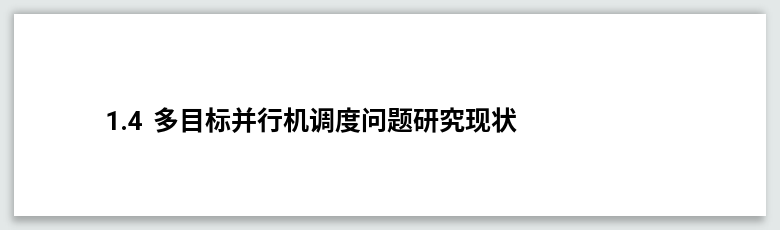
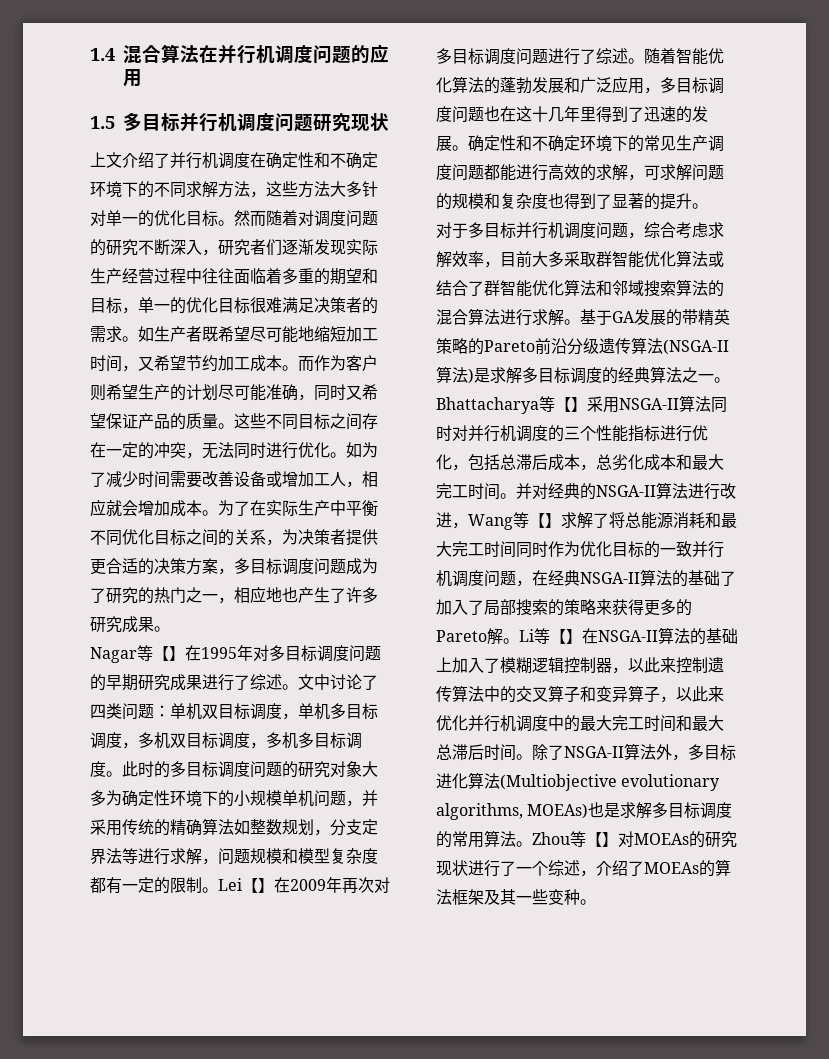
- 1.4多目标并行机调度问题研究现状
+ 1.4混合算法在并行机调度问题的应用
+ 1.5多目标并行机调度问题研究现状
+ 上文介绍了并行机调度在确定性和不确定环境下的不同求解方法，这些方法大多针对单一的优化目标。然而随着对调度问题的研究不断深入，研究者们逐渐发现实际生产经营过程中往往面临着多重的期望和目标，单一的优化目标很难满足决策者的需求。如生产者既希望尽可能地缩短加工时间，又希望节约加工成本。而作为客户则希望生产的计划尽可能准确，同时又希望保证产品的质量。这些不同目标之间存在一定的冲突，无法同时进行优化。如为了减少时间需要改善设备或增加工人，相应就会增加成本。为了在实际生产中平衡不同优化目标之间的关系，为决策者提供更合适的决策方案，多目标调度问题成为了研究的热门之一，相应地也产生了许多研究成果。
+ Nagar等【】在1995年对多目标调度问题的早期研究成果进行了综述。文中讨论了四类问题：单机双目标调度，单机多目标调度，多机双目标调度，多机多目标调度。此时的多目标调度问题的研究对象大多为确定性环境下的小规模单机问题，并采用传统的精确算法如整数规划，分支定界法等进行求解，问题规模和模型复杂度都有一定的限制。Lei【】在2009年再次对多目标调度问题进行了综述。随着智能优化算法的蓬勃发展和广泛应用，多目标调度问题也在这十几年里得到了迅速的发展。确定性和不确定环境下的常见生产调度问题都能进行高效的求解，可求解问题的规模和复杂度也得到了显著的提升。
+ 对于多目标并行机调度问题，综合考虑求解效率，目前大多采取群智能优化算法或结合了群智能优化算法和邻域搜索算法的混合算法进行求解。基于GA发展的带精英策略的Pareto前沿分级遗传算法(NSGA-II算法)是求解多目标调度的经典算法之一。Bhattacharya等【】采用NSGA-II算法同时对并行机调度的三个性能指标进行优化，包括总滞后成本，总劣化成本和最大完工时间。并对经典的NSGA-II算法进行改进，Wang等【】求解了将总能源消耗和最大完工时间同时作为优化目标的一致并行机调度问题，在经典NSGA-II算法的基础了加入了局部搜索的策略来获得更多的Pareto解。Li等【】在NSGA-II算法的基础上加入了模糊逻辑控制器，以此来控制遗传算法中的交叉算子和变异算子，以此来优化并行机调度中的最大完工时间和最大总滞后时间。除了NSGA-II算法外，多目标进化算法(Multiobjective evolutionary algorithms, MOEAs)也是求解多目标调度的常用算法。Zhou等【】对MOEAs的研究现状进行了一个综述，介绍了MOEAs的算法框架及其一些变种。

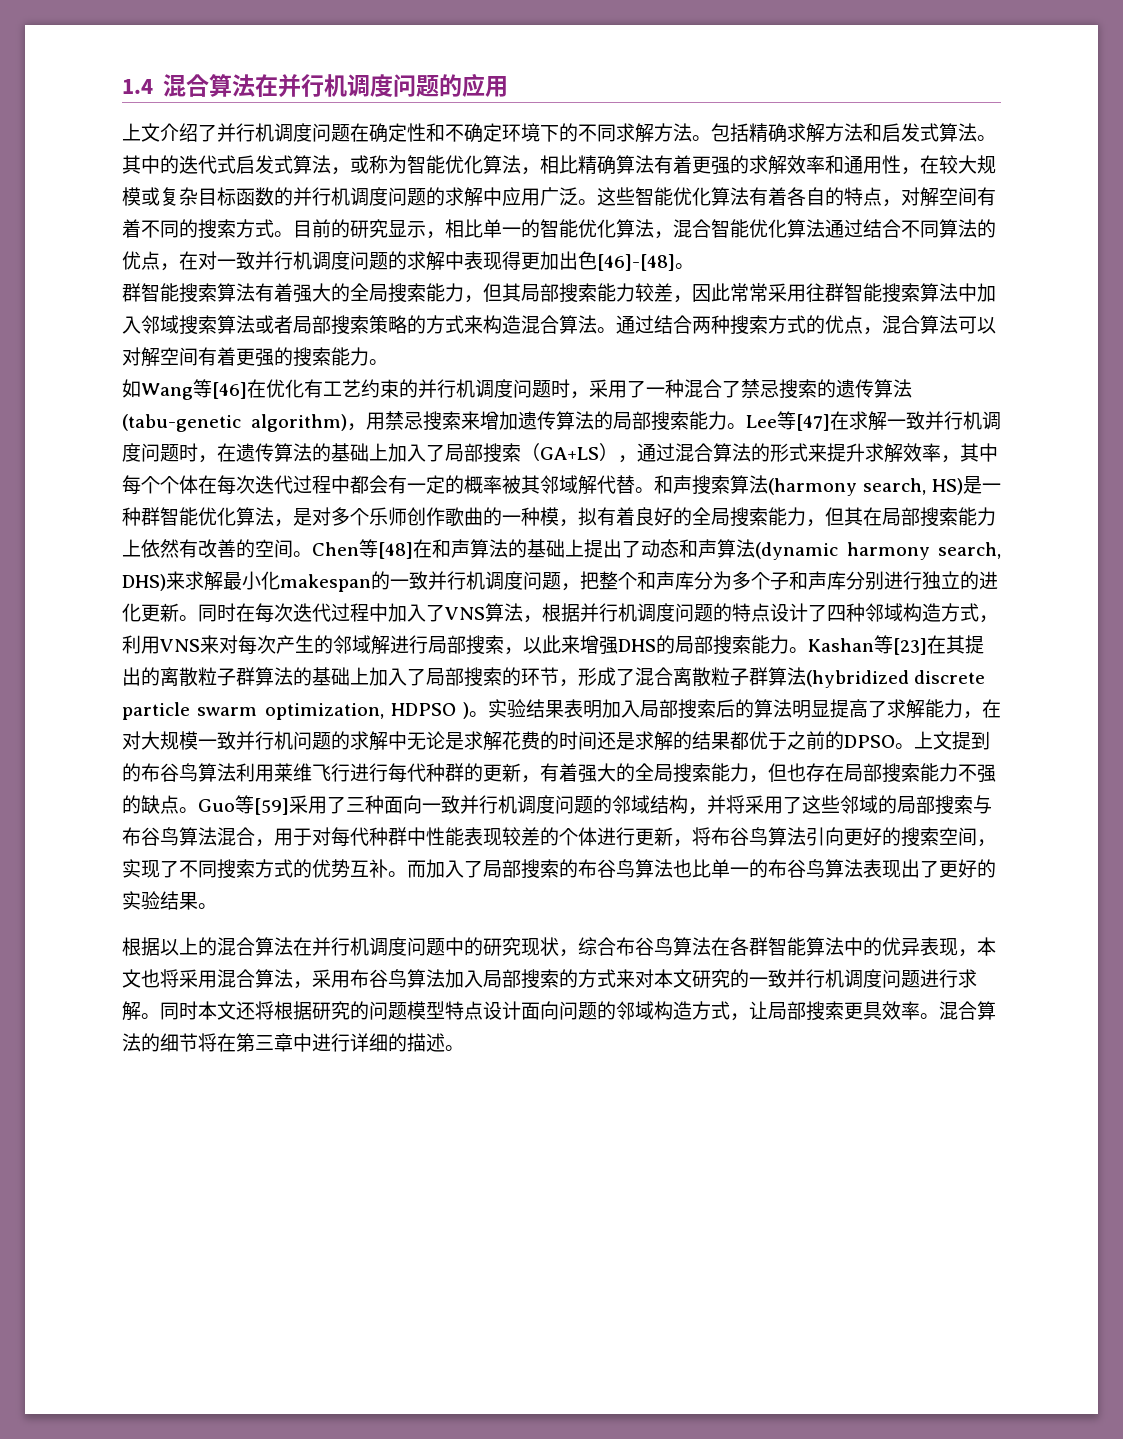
- 1.5多目标并行机调度问题研究现状
- 上文介绍了并行机调度在确定性和不确定环境下的不同求解方法，这些方法大多针对单一的优化目标。然而随着对调度问题的研究不断深入，研究者们逐渐发现实际生产经营过程中往往面临着多重的期望和目标，单一的优化目标很难满足决策者的需求。如生产者既希望尽可能地缩短加工时间，又希望节约加工成本。而作为客户则希望生产的计划尽可能准确，同时又希望保证产品的质量。这些不同目标之间存在一定的冲突，无法同时进行优化。如为了减少时间需要改善设备或增加工人，相应就会增加成本。为了在实际生产中平衡不同优化目标之间的关系，为决策者提供更合适的决策方案，多目标调度问题成为了研究的热门之一，相应地也产生了许多研究成果。
- Nagar等【】在1995年对多目标调度问题的早期研究成果进行了综述。文中讨论了四类问题：单机双目标调度，单机多目标调度，多机双目标调度，多机多目标调度。此时的多目标调度问题的研究对象大多为确定性环境下的小规模单机问题，并采用传统的精确算法如整数规划，分支定界法等进行求解，问题规模和模型复杂度都有一定的限制。Lei【】在2009年再次对多目标调度问题进行了综述。随着智能优化算法的蓬勃发展和广泛应用，多目标调度问题也在这十几年里得到了迅速的发展。确定性和不确定环境下的常见生产调度问题都能进行高效的求解，可求解问题的规模和复杂度也得到了显著的提升。
- 对于多目标并行机调度问题，综合考虑求解效率，目前大多采取群智能优化算法或结合了群智能优化算法和邻域搜索算法的混合算法进行求解。基于GA发展的带精英策略的Pareto前沿分级遗传算法(NSGA-II算法)是求解多目标调度的经典算法之一。Bhattacharya等【】采用NSGA-II算法同时对并行机调度的三个性能指标进行优化，包括总滞后成本，总劣化成本和最大完工时间。并对经典的NSGA-II算法进行改进，Wang等【】求解了将总能源消耗和最大完工时间同时作为优化目标的一致并行机调度问题，在经典NSGA-II算法的基础了加入了局部搜索的策略来获得更多的Pareto解。Li等【】在NSGA-II算法的基础上加入了模糊逻辑控制器，以此来控制遗传算法中的交叉算子和变异算子，以此来优化并行机调度中的最大完工时间和最大总滞后时间。除了NSGA-II算法外，多目标进化算法(Multiobjective evolutionary algorithms, MOEAs)也是求解多目标调度的常用算法。Zhou等【】对MOEAs的研究现状进行了一个综述，介绍了MOEAs的算法框架及其一些变种。
+ 上文介绍了并行机调度问题在确定性和不确定环境下的不同求解方法。包括精确求解方法和启发式算法。其中的迭代式启发式算法，或称为智能优化算法，相比精确算法有着更强的求解效率和通用性，在较大规模或复杂目标函数的并行机调度问题的求解中应用广泛。这些智能优化算法有着各自的特点，对解空间有着不同的搜索方式。目前的研究显示，相比单一的智能优化算法，混合智能优化算法通过结合不同算法的优点，在对一致并行机调度问题的求解中表现得更加出色[46]-[48]。
+ 群智能搜索算法有着强大的全局搜索能力，但其局部搜索能力较差，因此常常采用往群智能搜索算法中加入邻域搜索算法或者局部搜索策略的方式来构造混合算法。通过结合两种搜索方式的优点，混合算法可以对解空间有着更强的搜索能力。
+ 如Wang等[46]在优化有工艺约束的并行机调度问题时，采用了一种混合了禁忌搜索的遗传算法(tabu-genetic algorithm)，用禁忌搜索来增加遗传算法的局部搜索能力。Lee等[47]在求解一致并行机调度问题时，在遗传算法的基础上加入了局部搜索（GA+LS），通过混合算法的形式来提升求解效率，其中每个个体在每次迭代过程中都会有一定的概率被其邻域解代替。和声搜索算法(harmony search, HS)是一种群智能优化算法，是对多个乐师创作歌曲的一种模，拟有着良好的全局搜索能力，但其在局部搜索能力上依然有改善的空间。Chen等[48]在和声算法的基础上提出了动态和声算法(dynamic harmony search, DHS)来求解最小化makespan的一致并行机调度问题，把整个和声库分为多个子和声库分别进行独立的进化更新。同时在每次迭代过程中加入了VNS算法，根据并行机调度问题的特点设计了四种邻域构造方式，利用VNS来对每次产生的邻域解进行局部搜索，以此来增强DHS的局部搜索能力。Kashan等[23]在其提出的离散粒子群算法的基础上加入了局部搜索的环节，形成了混合离散粒子群算法(hybridized discrete particle swarm optimization, HDPSO )。实验结果表明加入局部搜索后的算法明显提高了求解能力，在对大规模一致并行机问题的求解中无论是求解花费的时间还是求解的结果都优于之前的DPSO。上文提到的布谷鸟算法利用莱维飞行进行每代种群的更新，有着强大的全局搜索能力，但也存在局部搜索能力不强的缺点。Guo等[59]采用了三种面向一致并行机调度问题的邻域结构，并将采用了这些邻域的局部搜索与布谷鸟算法混合，用于对每代种群中性能表现较差的个体进行更新，将布谷鸟算法引向更好的搜索空间，实现了不同搜索方式的优势互补。而加入了局部搜索的布谷鸟算法也比单一的布谷鸟算法表现出了更好的实验结果。
+ 根据以上的混合算法在并行机调度问题中的研究现状，综合布谷鸟算法在各群智能算法中的优异表现，本文也将采用混合算法，采用布谷鸟算法加入局部搜索的方式来对本文研究的一致并行机调度问题进行求解。同时本文还将根据研究的问题模型特点设计面向问题的邻域构造方式，让局部搜索更具效率。混合算法的细节将在第三章中进行详细的描述。

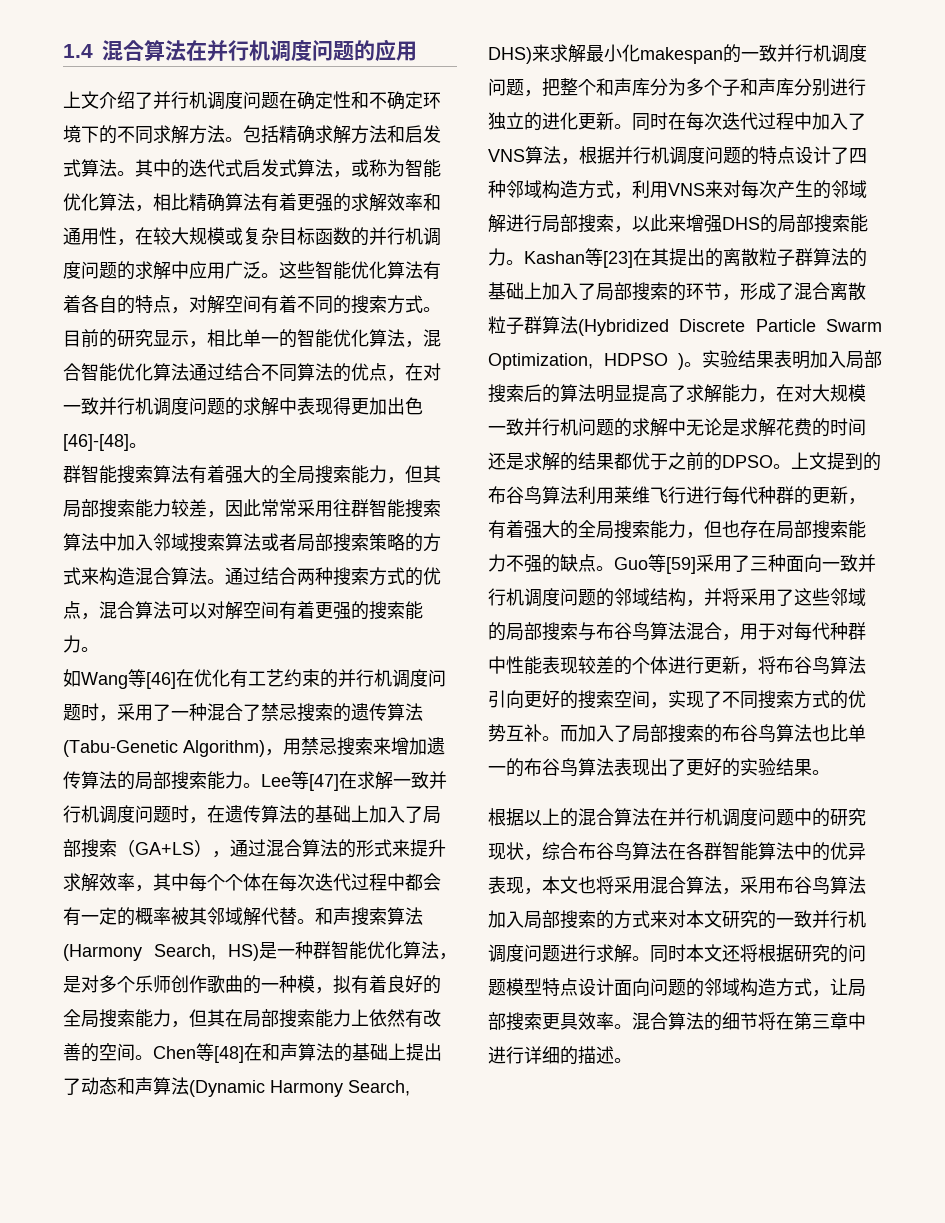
- 如Wang等[46]在优化有工艺约束的并行机调度问题时，采用了一种混合了禁忌搜索的遗传算法(tabu-genetic algorithm)，用禁忌搜索来增加遗传算法的局部搜索能力。
+ 如Wang等[46]在优化有工艺约束的并行机调度问题时，采用了一种混合了禁忌搜索的遗传算法(Tabu-Genetic Algorithm)，用禁忌搜索来增加遗传算法的局部搜索能力。
- 和声搜索算法(harmony search, HS)是一种群智能优化算法，是对多个乐师创作歌曲的一种模，拟有着良好的全局搜索能力，但其在局部搜索能力上依然有改善的空间。
+ 和声搜索算法(Harmony Search, HS)是一种群智能优化算法，是对多个乐师创作歌曲的一种模，拟有着良好的全局搜索能力，但其在局部搜索能力上依然有改善的空间。
- Chen等[48]在和声算法的基础上提出了动态和声算法(dynamic harmony search, DHS)来求解最小化makespan的一致并行机调度问题，把整个和声库分为多个子和声库分别进行独立的进化更新。
+ Chen等[48]在和声算法的基础上提出了动态和声算法(Dynamic Harmony Search, DHS)来求解最小化makespan的一致并行机调度问题，把整个和声库分为多个子和声库分别进行独立的进化更新。
- Kashan等[23]在其提出的离散粒子群算法的基础上加入了局部搜索的环节，形成了混合离散粒子群算法(hybridized discrete particle swarm optimization, HDPSO )。
+ Kashan等[23]在其提出的离散粒子群算法的基础上加入了局部搜索的环节，形成了混合离散粒子群算法(Hybridized Discrete Particle Swarm Optimization, HDPSO )。

